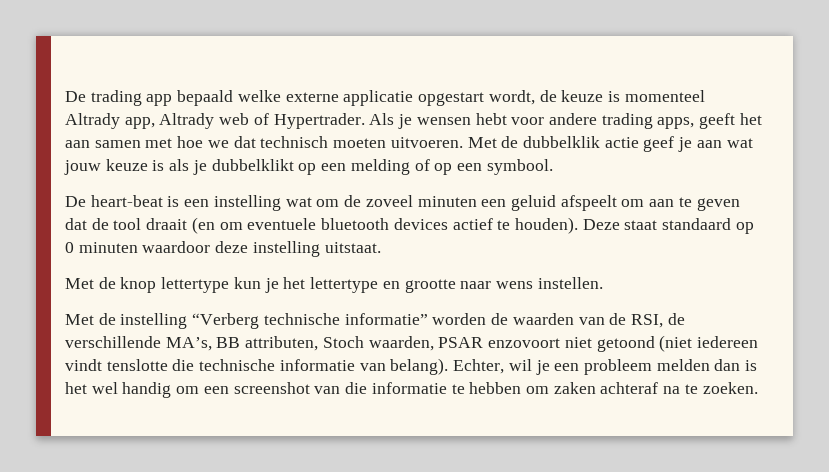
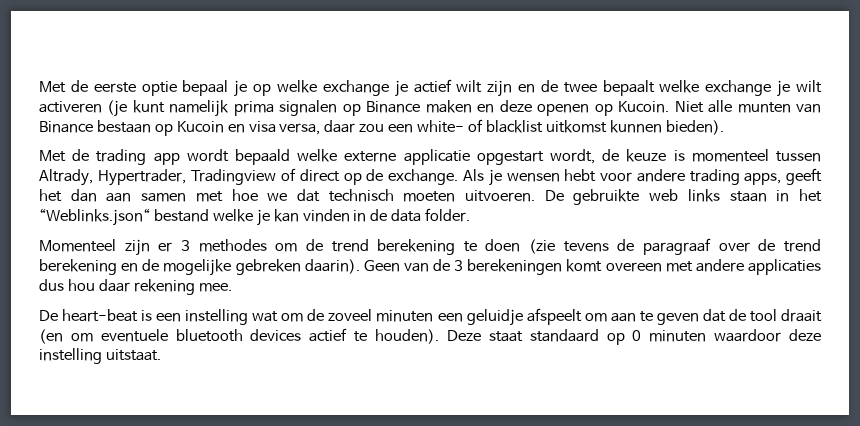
- De trading app bepaald welke externe applicatie opgestart wordt, de keuze is momenteel Altrady app, Altrady web of Hypertrader.
+ Met de eerste optie bepaal je op welke exchange je actief wilt zijn en de twee bepaalt welke exchange je wilt activeren (je kunt namelijk prima signalen op Binance maken en deze openen op Kucoin. Niet alle munten van Binance bestaan op Kucoin en visa versa, daar zou een white- of blacklist uitkomst kunnen bieden).
+ Met de trading app wordt bepaald welke externe applicatie opgestart wordt, de keuze is momenteel tussen Altrady, Hypertrader, Tradingview of direct op de exchange.
- Als je wensen hebt voor andere trading apps, geeft het aan samen met hoe we dat technisch moeten uitvoeren.
+ Als je wensen hebt voor andere trading apps, geeft het dan aan samen met hoe we dat technisch moeten uitvoeren.
- Met de dubbelklik actie geef je aan wat jouw keuze is als je dubbelklikt op een melding of op een symbool.
+ De gebruikte web links staan in het “Weblinks.json“ bestand welke je kan vinden in de data folder.
+ Momenteel zijn er 3 methodes om de trend berekening te doen (zie tevens de paragraaf over de trend berekening en de mogelijke gebreken daarin). Geen van de 3 berekeningen komt overeen met andere applicaties dus hou daar rekening mee.
- De heart-beat is een instelling wat om de zoveel minuten een geluid afspeelt om aan te geven dat de tool draait (en om eventuele bluetooth devices actief te houden).
+ De heart-beat is een instelling wat om de zoveel minuten een geluidje afspeelt om aan te geven dat de tool draait (en om eventuele bluetooth devices actief te houden).
- Met de knop lettertype kun je het lettertype en grootte naar wens instellen.
- Met de instelling “Verberg technische informatie” worden de waarden van de RSI, de verschillende MA’s, BB attributen, Stoch waarden, PSAR enzovoort niet getoond (niet iedereen vindt tenslotte die technische informatie van belang). Echter, wil je een probleem melden dan is het wel handig om een screenshot van die informatie te hebben om zaken achteraf na te zoeken.

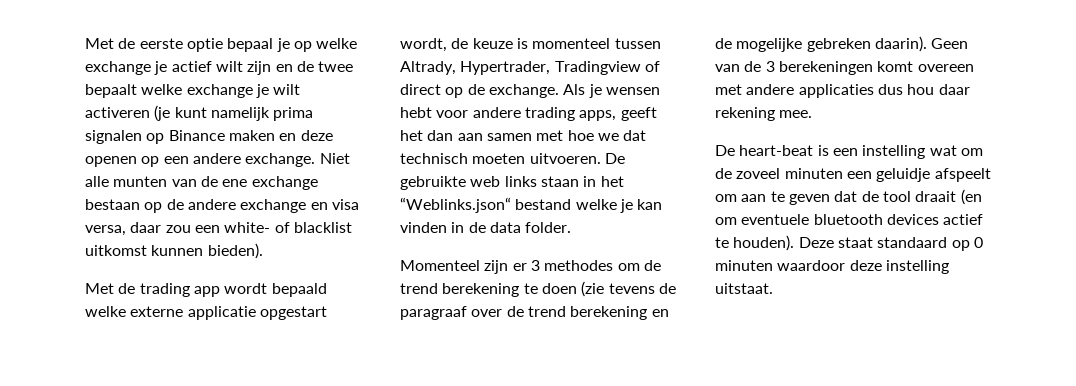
- Met de eerste optie bepaal je op welke exchange je actief wilt zijn en de twee bepaalt welke exchange je wilt activeren (je kunt namelijk prima signalen op Binance maken en deze openen op Kucoin.
+ Met de eerste optie bepaal je op welke exchange je actief wilt zijn en de twee bepaalt welke exchange je wilt activeren (je kunt namelijk prima signalen op Binance maken en deze openen op een andere exchange.
- Niet alle munten van Binance bestaan op Kucoin en visa versa, daar zou een white- of blacklist uitkomst kunnen bieden).
+ Niet alle munten van de ene exchange bestaan op de andere exchange en visa versa, daar zou een white- of blacklist uitkomst kunnen bieden).

